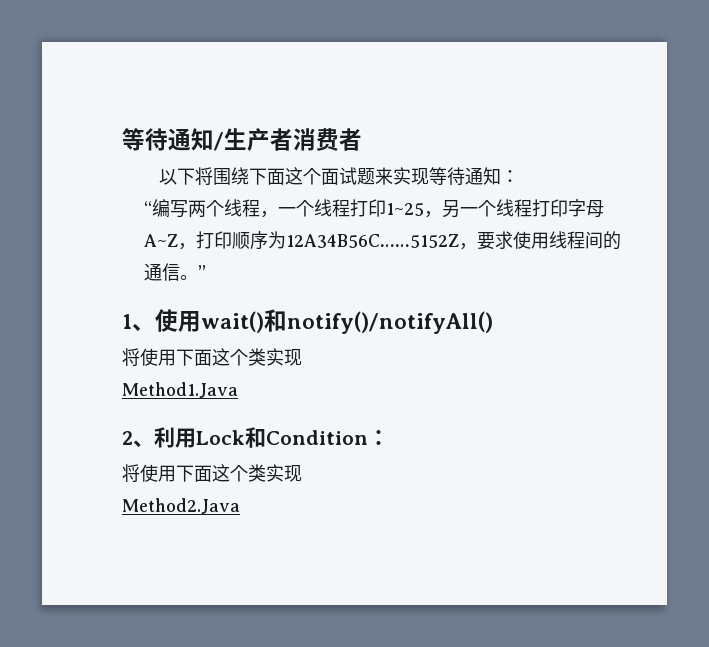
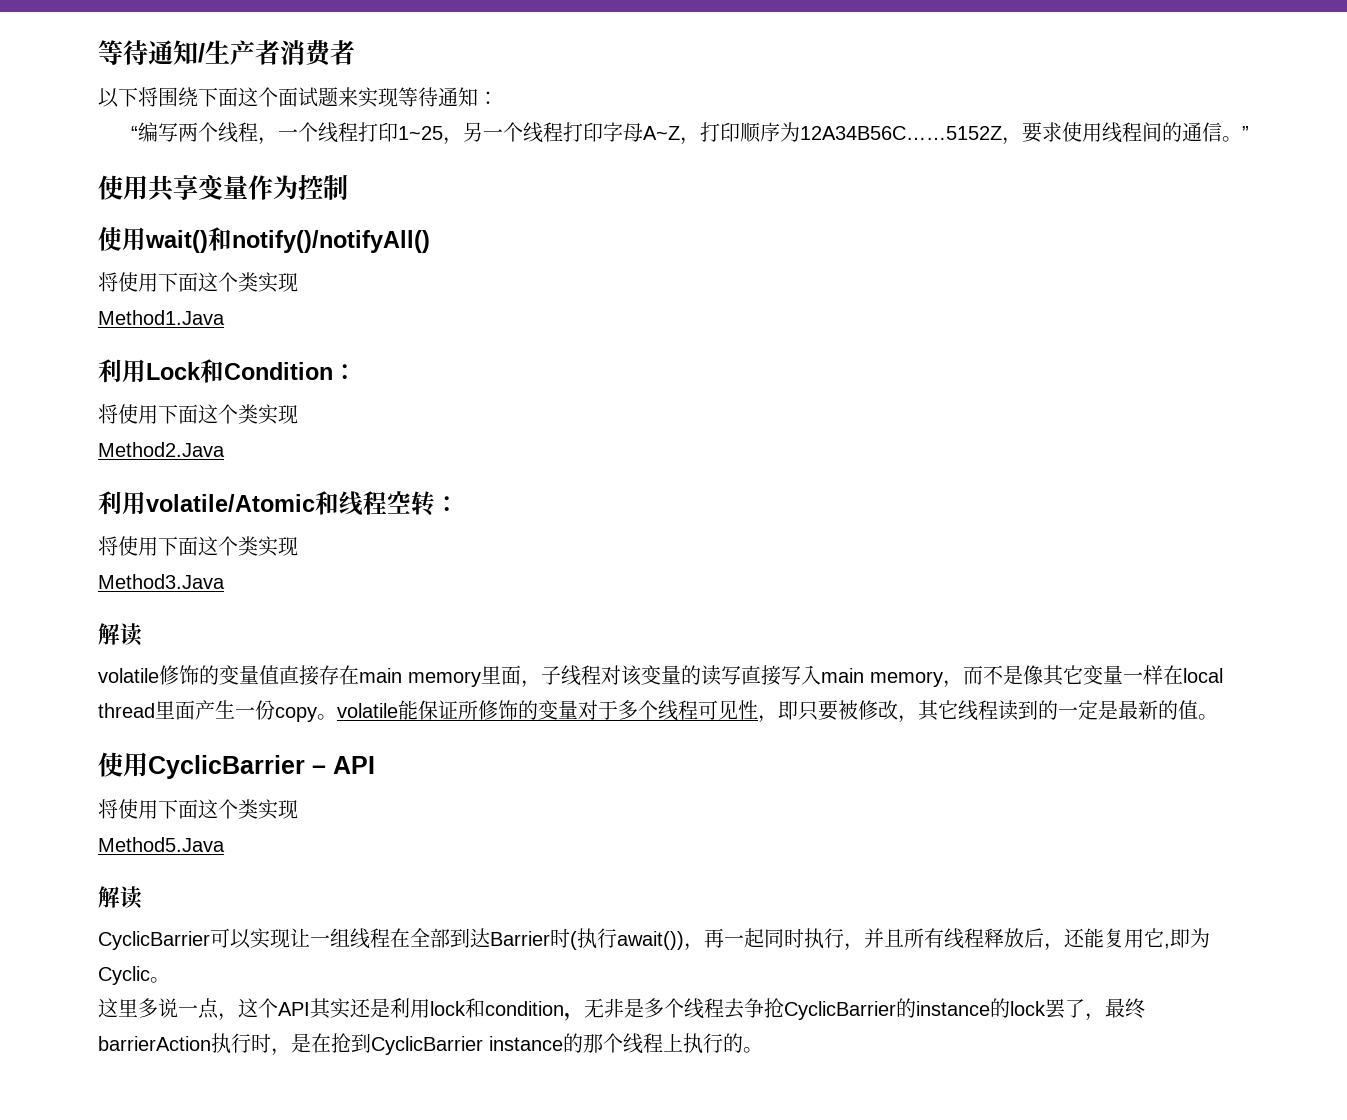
- 1、使用wait()和notify()/notifyAll()
+ 使用共享变量作为控制
+ 使用wait()和notify()/notifyAll()
- 2、利用Lock和Condition：
+ 利用Lock和Condition：
+ 利用volatile/Atomic和线程空转：
+ 将使用下面这个类实现
+ Method3.Java
+ 解读
+ volatile修饰的变量值直接存在main memory里面，子线程对该变量的读写直接写入main memory，而不是像其它变量一样在local thread里面产生一份copy。volatile能保证所修饰的变量对于多个线程可见性，即只要被修改，其它线程读到的一定是最新的值。
+ 使用CyclicBarrier – API
+ 将使用下面这个类实现
+ Method5.Java
+ 解读
+ CyclicBarrier可以实现让一组线程在全部到达Barrier时(执行await())，再一起同时执行，并且所有线程释放后，还能复用它,即为Cyclic。
+ 这里多说一点，这个API其实还是利用lock和condition，无非是多个线程去争抢CyclicBarrier的instance的lock罢了，最终barrierAction执行时，是在抢到CyclicBarrier instance的那个线程上执行的。

